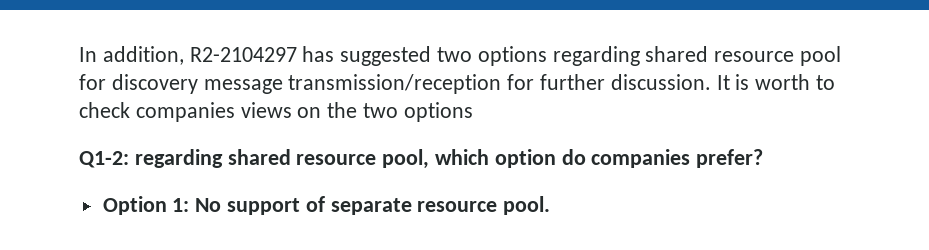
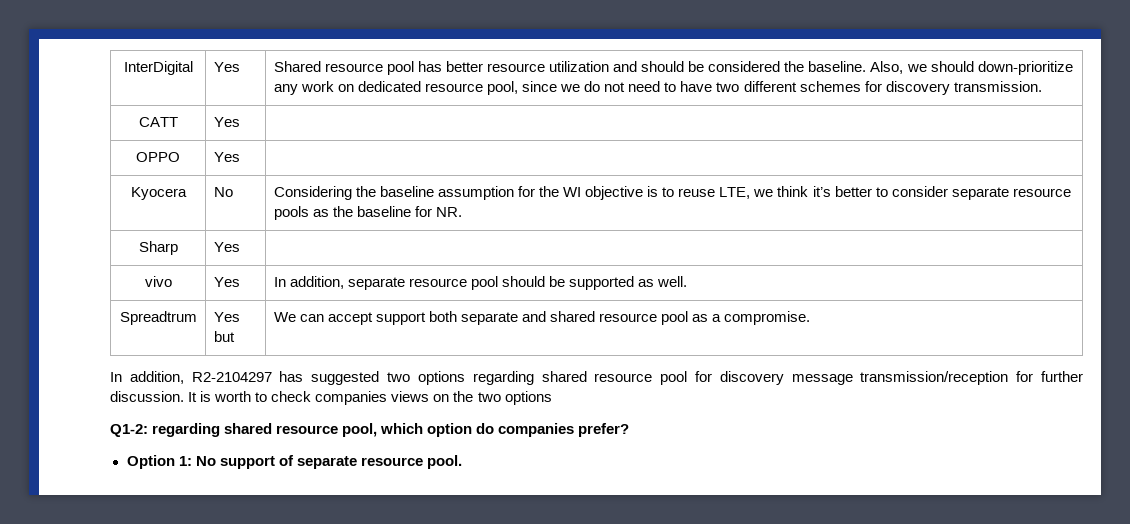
+ InterDigital | Yes | Shared resource pool has better resource utilization and should be considered the baseline. Also, we should down-prioritize any work on dedicated resource pool, since we do not need to have two different schemes for discovery transmission.
+ CATT | Yes |
+ OPPO | Yes |
+ Kyocera | No | Considering the baseline assumption for the WI objective is to reuse LTE, we think it’s better to consider separate resource pools as the baseline for NR.
+ Sharp | Yes |
+ vivo | Yes | In addition, separate resource pool should be supported as well.
+ Spreadtrum | Yes but | We can accept support both separate and shared resource pool as a compromise.

